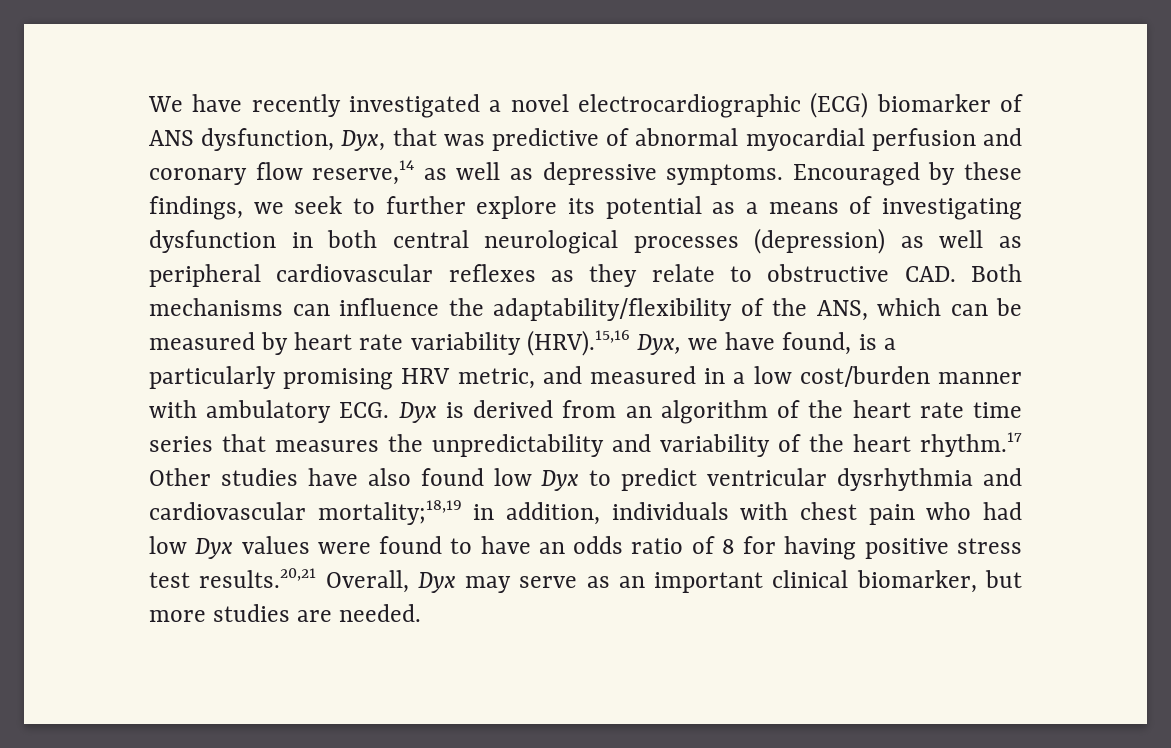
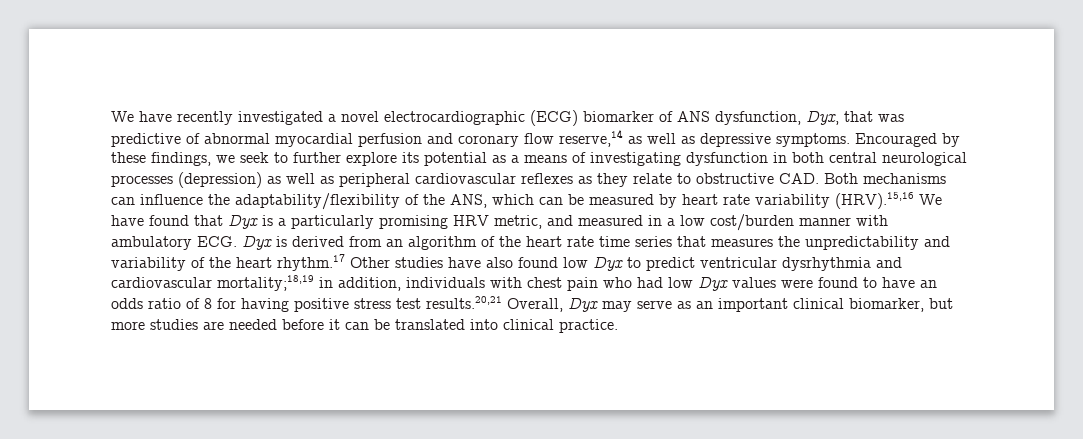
- Encouraged by these findings, we seek to further explore its potential as a means of investigating dysfunction in both central neurological processes (depression) as well as peripheral cardiovascular reflexes as they relate to obstructive CAD. Both mechanisms can influence the adaptability/flexibility of the ANS, which can be measured by heart rate variability (HRV).15,16 Dyx, we have found, is a particularly promising HRV metric, and measured in a low cost/burden manner with ambulatory ECG. Dyx is derived from an algorithm of the heart rate time series that measures the unpredictability and variability of the heart rhythm.17 Other studies have also found low Dyx to predict ventricular dysrhythmia and cardiovascular mortality;18,19 in addition, individuals with chest pain who had low Dyx values were found to have an odds ratio of 8 for having positive stress test results.20,21 Overall, Dyx may serve as an important clinical biomarker, but more studies are needed.
+ Encouraged by these findings, we seek to further explore its potential as a means of investigating dysfunction in both central neurological processes (depression) as well as peripheral cardiovascular reflexes as they relate to obstructive CAD. Both mechanisms can influence the adaptability/flexibility of the ANS, which can be measured by heart rate variability (HRV).15,16 We have found that Dyx is a particularly promising HRV metric, and measured in a low cost/burden manner with ambulatory ECG. Dyx is derived from an algorithm of the heart rate time series that measures the unpredictability and variability of the heart rhythm.17 Other studies have also found low Dyx to predict ventricular dysrhythmia and cardiovascular mortality;18,19 in addition, individuals with chest pain who had low Dyx values were found to have an odds ratio of 8 for having positive stress test results.20,21 Overall, Dyx may serve as an important clinical biomarker, but more studies are needed before it can be translated into clinical practice.

